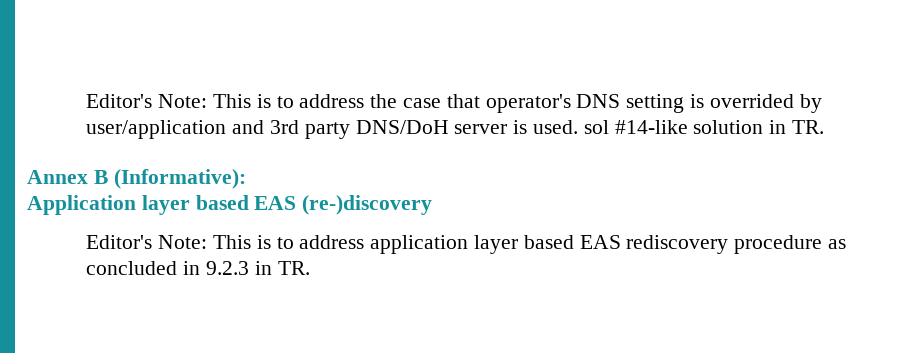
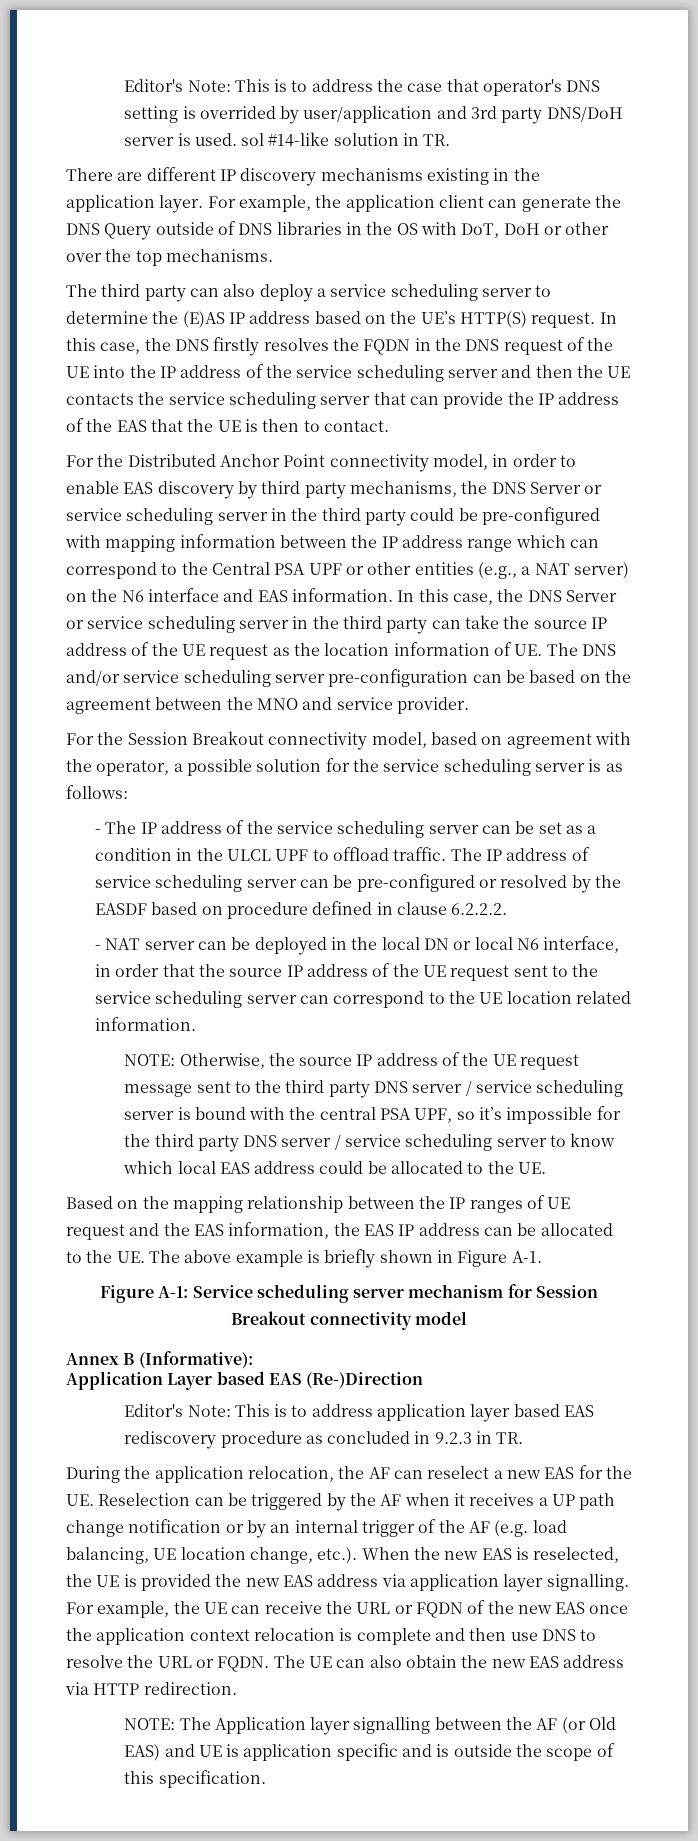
+ There are different IP discovery mechanisms existing in the application layer. For example, the application client can generate the DNS Query outside of DNS libraries in the OS with DoT, DoH or other over the top mechanisms.
+ The third party can also deploy a service scheduling server to determine the (E)AS IP address based on the UE’s HTTP(S) request. In this case, the DNS firstly resolves the FQDN in the DNS request of the UE into the IP address of the service scheduling server and then the UE contacts the service scheduling server that can provide the IP address of the EAS that the UE is then to contact.
+ For the Distributed Anchor Point connectivity model, in order to enable EAS discovery by third party mechanisms, the DNS Server or service scheduling server in the third party could be pre-configured with mapping information between the IP address range which can correspond to the Central PSA UPF or other entities (e.g., a NAT server) on the N6 interface and EAS information. In this case, the DNS Server or service scheduling server in the third party can take the source IP address of the UE request as the location information of UE. The DNS and/or service scheduling server pre-configuration can be based on the agreement between the MNO and service provider.
+ For the Session Breakout connectivity model, based on agreement with the operator, a possible solution for the service scheduling server is as follows:
+ - The IP address of the service scheduling server can be set as a condition in the ULCL UPF to offload traffic. The IP address of service scheduling server can be pre-configured or resolved by the EASDF based on procedure defined in clause 6.2.2.2.
+ - NAT server can be deployed in the local DN or local N6 interface, in order that the source IP address of the UE request sent to the service scheduling server can correspond to the UE location related information.
+ NOTE: Otherwise, the source IP address of the UE request message sent to the third party DNS server / service scheduling server is bound with the central PSA UPF, so it’s impossible for the third party DNS server / service scheduling server to know which local EAS address could be allocated to the UE.
+ Based on the mapping relationship between the IP ranges of UE request and the EAS information, the EAS IP address can be allocated to the UE. The above example is briefly shown in Figure A-1.
+ Figure A-1: Service scheduling server mechanism for Session Breakout connectivity model
- Application layer based EAS (re-)discovery
+ Application Layer based EAS (Re-)Direction
+ During the application relocation, the AF can reselect a new EAS for the UE. Reselection can be triggered by the AF when it receives a UP path change notification or by an internal trigger of the AF (e.g. load balancing, UE location change, etc.). When the new EAS is reselected, the UE is provided the new EAS address via application layer signalling. For example, the UE can receive the URL or FQDN of the new EAS once the application context relocation is complete and then use DNS to resolve the URL or FQDN. The UE can also obtain the new EAS address via HTTP redirection.
+ NOTE: The Application layer signalling between the AF (or Old EAS) and UE is application specific and is outside the scope of this specification.

